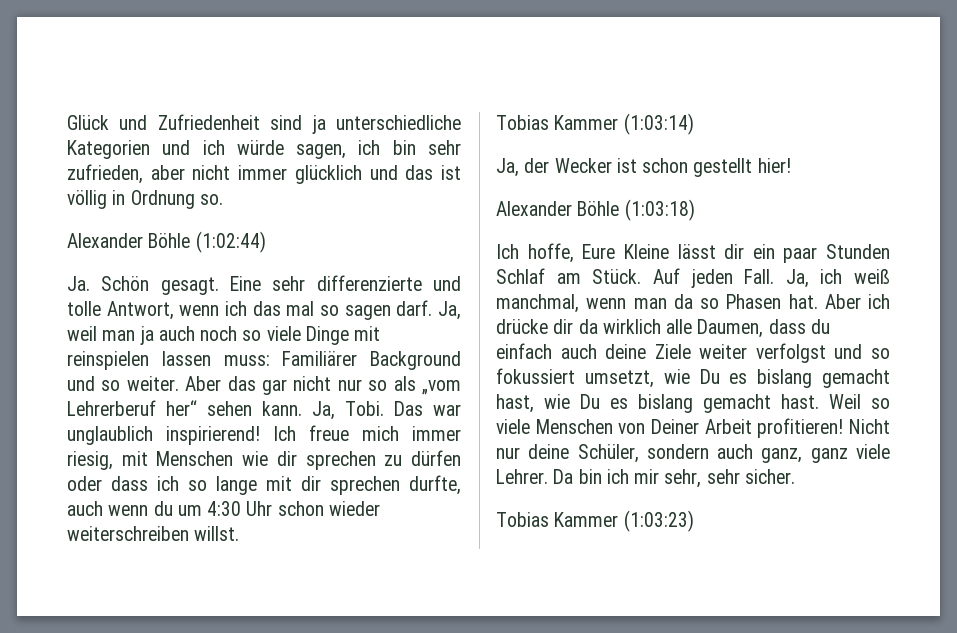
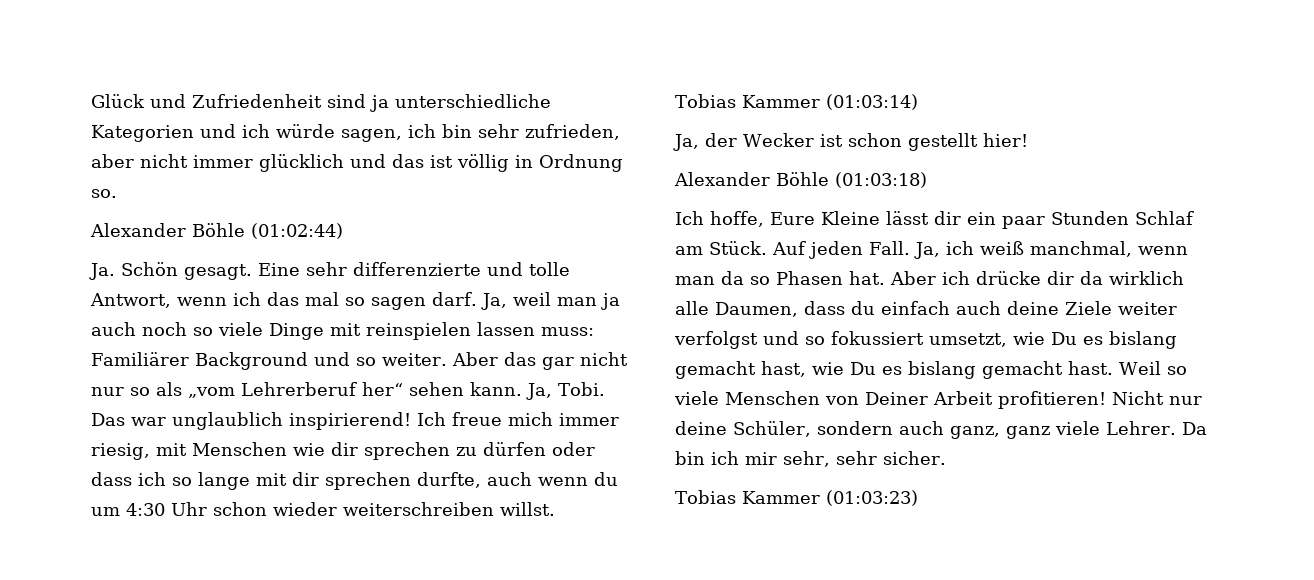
- Alexander Böhle (1:02:44)
+ Alexander Böhle (01:02:44)
- Tobias Kammer (1:03:14)
+ Tobias Kammer (01:03:14)
- Alexander Böhle (1:03:18)
+ Alexander Böhle (01:03:18)
- Tobias Kammer (1:03:23)
+ Tobias Kammer (01:03:23)

